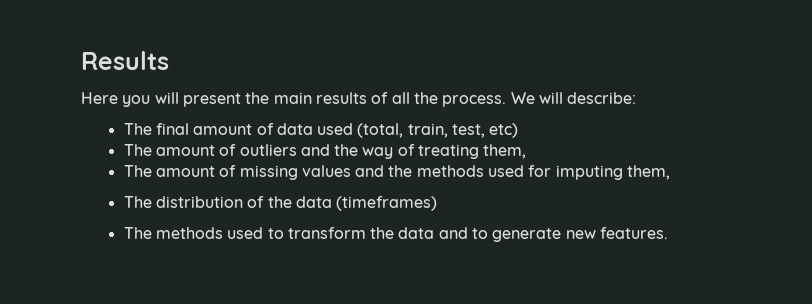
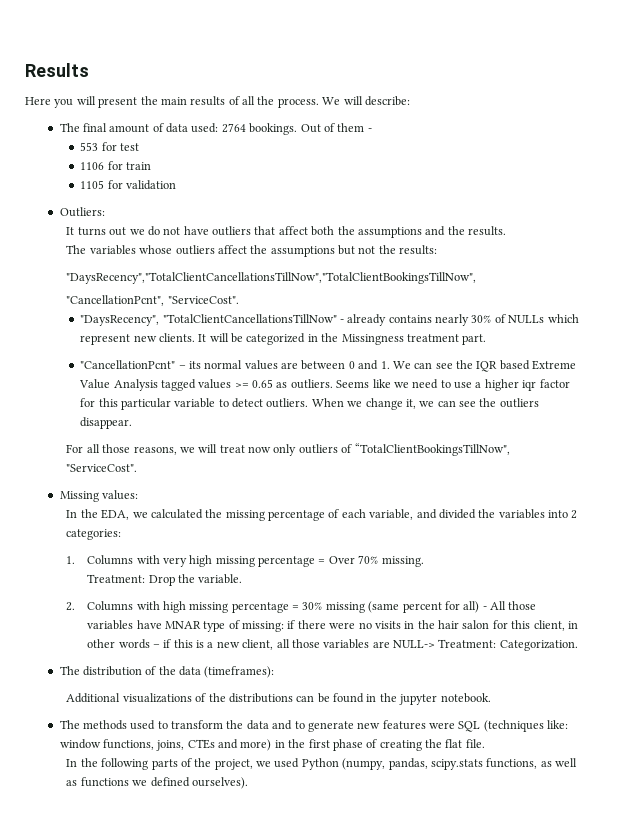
- The final amount of data used (total, train, test, etc)
- The amount of outliers and the way of treating them,
- The amount of missing values and the methods used for imputing them,
+ The final amount of data used: 2764 bookings. Out of them -
+ 553 for test
+ 1106 for train
+ 1105 for validation
+ Outliers:
+ It turns out we do not have outliers that affect both the assumptions and the results.
+ The variables whose outliers affect the assumptions but not the results:
+ "DaysRecency","TotalClientCancellationsTillNow","TotalClientBookingsTillNow",
+ "CancellationPcnt", "ServiceCost".
+ "DaysRecency", "TotalClientCancellationsTillNow" - already contains nearly 30% of NULLs which represent new clients. It will be categorized in the Missingness treatment part.
+ "CancellationPcnt" – its normal values are between 0 and 1. We can see the IQR based Extreme Value Analysis tagged values >= 0.65 as outliers. Seems like we need to use a higher iqr factor for this particular variable to detect outliers. When we change it, we can see the outliers disappear.
+ For all those reasons, we will treat now only outliers of “TotalClientBookingsTillNow", "ServiceCost".
+ Missing values:
+ In the EDA, we calculated the missing percentage of each variable, and divided the variables into 2 categories:
+ 1. Columns with very high missing percentage = Over 70% missing.
+ Treatment: Drop the variable.
+ 2. Columns with high missing percentage = 30% missing (same percent for all) - All those variables have MNAR type of missing: if there were no visits in the hair salon for this client, in other words – if this is a new client, all those variables are NULL-> Treatment: Categorization.
- The distribution of the data (timeframes)
+ The distribution of the data (timeframes):
+ Additional visualizations of the distributions can be found in the jupyter notebook.
- The methods used to transform the data and to generate new features.
+ The methods used to transform the data and to generate new features were SQL (techniques like: window functions, joins, CTEs and more) in the first phase of creating the flat file.
+ In the following parts of the project, we used Python (numpy, pandas, scipy.stats functions, as well as functions we defined ourselves).

